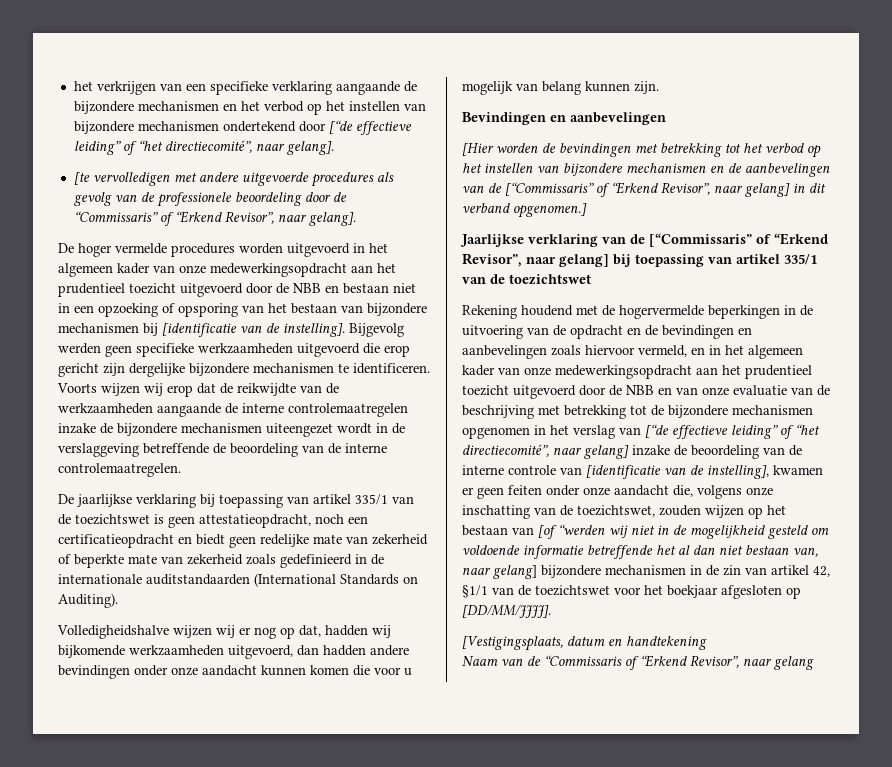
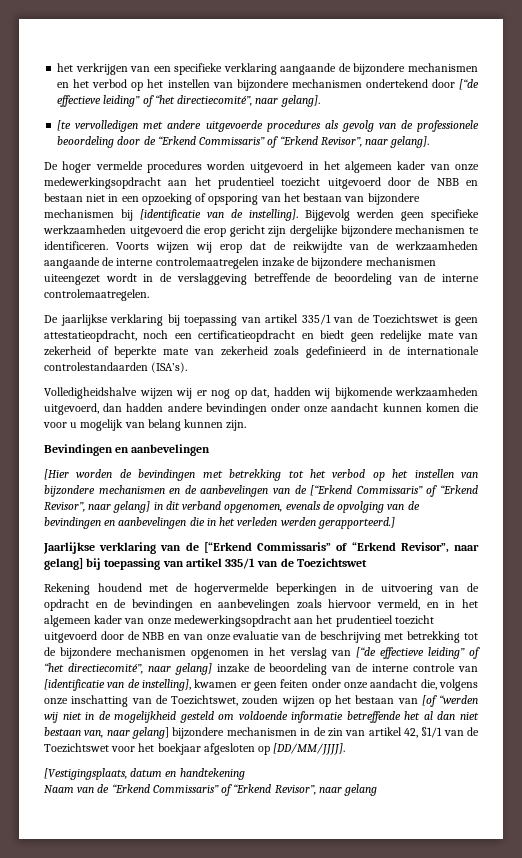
- [te vervolledigen met andere uitgevoerde procedures als gevolg van de professionele beoordeling door de “Commissaris” of “Erkend Revisor”, naar gelang].
+ [te vervolledigen met andere uitgevoerde procedures als gevolg van de professionele beoordeling door de “Erkend Commissaris” of “Erkend Revisor”, naar gelang].
- De jaarlijkse verklaring bij toepassing van artikel 335/1 van de toezichtswet is geen attestatieopdracht, noch een certificatieopdracht en biedt geen redelijke mate van zekerheid of beperkte mate van zekerheid zoals gedefinieerd in de internationale auditstandaarden (International Standards on Auditing).
+ De jaarlijkse verklaring bij toepassing van artikel 335/1 van de Toezichtswet is geen attestatieopdracht, noch een certificatieopdracht en biedt geen redelijke mate van zekerheid of beperkte mate van zekerheid zoals gedefinieerd in de internationale controlestandaarden (ISA’s).
- [Hier worden de bevindingen met betrekking tot het verbod op het instellen van bijzondere mechanismen en de aanbevelingen van de [“Commissaris” of “Erkend Revisor”, naar gelang] in dit verband opgenomen.]
+ [Hier worden de bevindingen met betrekking tot het verbod op het instellen van bijzondere mechanismen en de aanbevelingen van de [“Erkend Commissaris” of “Erkend Revisor”, naar gelang] in dit verband opgenomen, evenals de opvolging van de bevindingen en aanbevelingen die in het verleden werden gerapporteerd.]
- Jaarlijkse verklaring van de [“Commissaris” of “Erkend Revisor”, naar gelang] bij toepassing van artikel 335/1 van de toezichtswet
+ Jaarlijkse verklaring van de [“Erkend Commissaris” of “Erkend Revisor”, naar gelang] bij toepassing van artikel 335/1 van de Toezichtswet
- Rekening houdend met de hogervermelde beperkingen in de uitvoering van de opdracht en de bevindingen en aanbevelingen zoals hiervoor vermeld, en in het algemeen kader van onze medewerkingsopdracht aan het prudentieel toezicht uitgevoerd door de NBB en van onze evaluatie van de beschrijving met betrekking tot de bijzondere mechanismen opgenomen in het verslag van [“de effectieve leiding” of “het directiecomité”, naar gelang] inzake de beoordeling van de interne controle van [identificatie van de instelling], kwamen er geen feiten onder onze aandacht die, volgens onze inschatting van de toezichtswet, zouden wijzen op het bestaan van [of “werden wij niet in de mogelijkheid gesteld om voldoende informatie betreffende het al dan niet bestaan van, naar gelang] bijzondere mechanismen in de zin van artikel 42, §1/1 van de toezichtswet voor het boekjaar afgesloten op [DD/MM/JJJJ].
+ Rekening houdend met de hogervermelde beperkingen in de uitvoering van de opdracht en de bevindingen en aanbevelingen zoals hiervoor vermeld, en in het algemeen kader van onze medewerkingsopdracht aan het prudentieel toezicht uitgevoerd door de NBB en van onze evaluatie van de beschrijving met betrekking tot de bijzondere mechanismen opgenomen in het verslag van [“de effectieve leiding” of “het directiecomité”, naar gelang] inzake de beoordeling van de interne controle van [identificatie van de instelling], kwamen er geen feiten onder onze aandacht die, volgens onze inschatting van de Toezichtswet, zouden wijzen op het bestaan van [of “werden wij niet in de mogelijkheid gesteld om voldoende informatie betreffende het al dan niet bestaan van, naar gelang] bijzondere mechanismen in de zin van artikel 42, §1/1 van de Toezichtswet voor het boekjaar afgesloten op [DD/MM/JJJJ].
- Naam van de “Commissaris of “Erkend Revisor”, naar gelang
+ Naam van de “Erkend Commissaris” of “Erkend Revisor”, naar gelang

